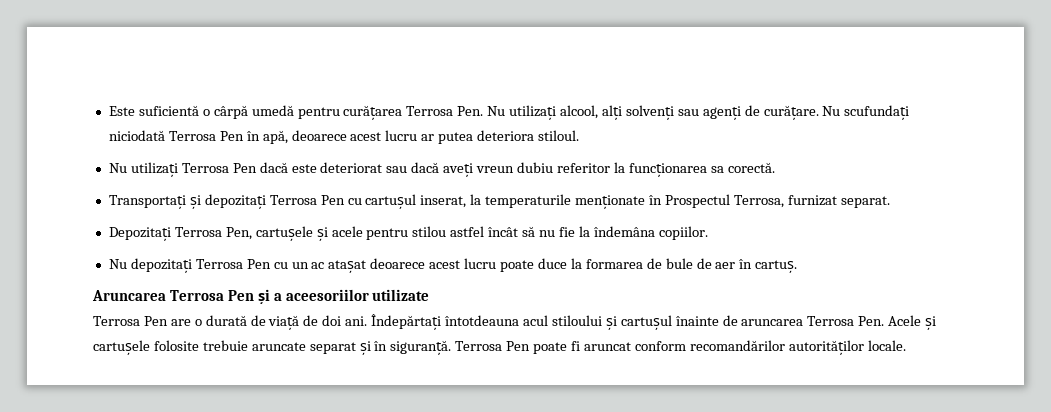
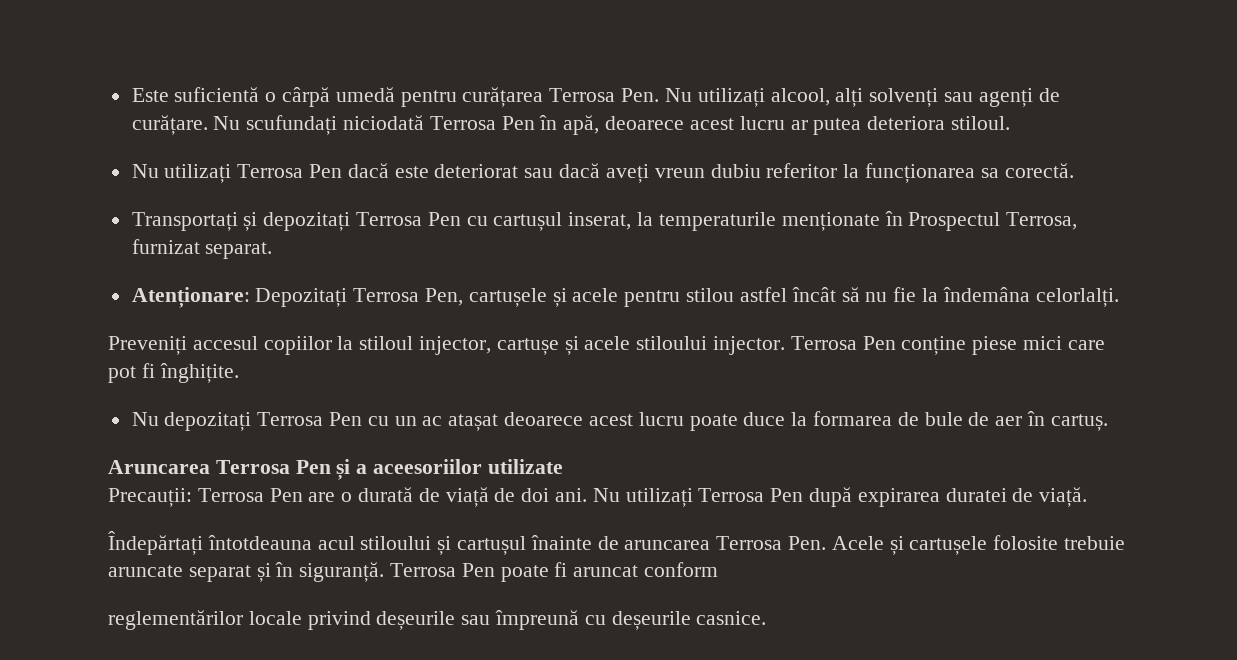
- Depozitați Terrosa Pen, cartușele și acele pentru stilou astfel încât să nu fie la îndemâna copiilor.
+ Atenționare: Depozitați Terrosa Pen, cartușele și acele pentru stilou astfel încât să nu fie la îndemâna celorlalți.
+ Preveniți accesul copiilor la stiloul injector, cartușe și acele stiloului injector. Terrosa Pen conține piese mici care pot fi înghițite.
- Terrosa Pen are o durată de viață de doi ani. Îndepărtați întotdeauna acul stiloului și cartușul înainte de aruncarea Terrosa Pen. Acele și cartușele folosite trebuie aruncate separat și în siguranță.
+ Precauții: Terrosa Pen are o durată de viață de doi ani. Nu utilizați Terrosa Pen după expirarea duratei de viață.
+ Îndepărtați întotdeauna acul stiloului și cartușul înainte de aruncarea Terrosa Pen. Acele și cartușele folosite trebuie aruncate separat și în siguranță.
- Terrosa Pen poate fi aruncat conform recomandărilor autorităților locale.
+ Terrosa Pen poate fi aruncat conform
+ reglementărilor locale privind deșeurile sau împreună cu deșeurile casnice.

